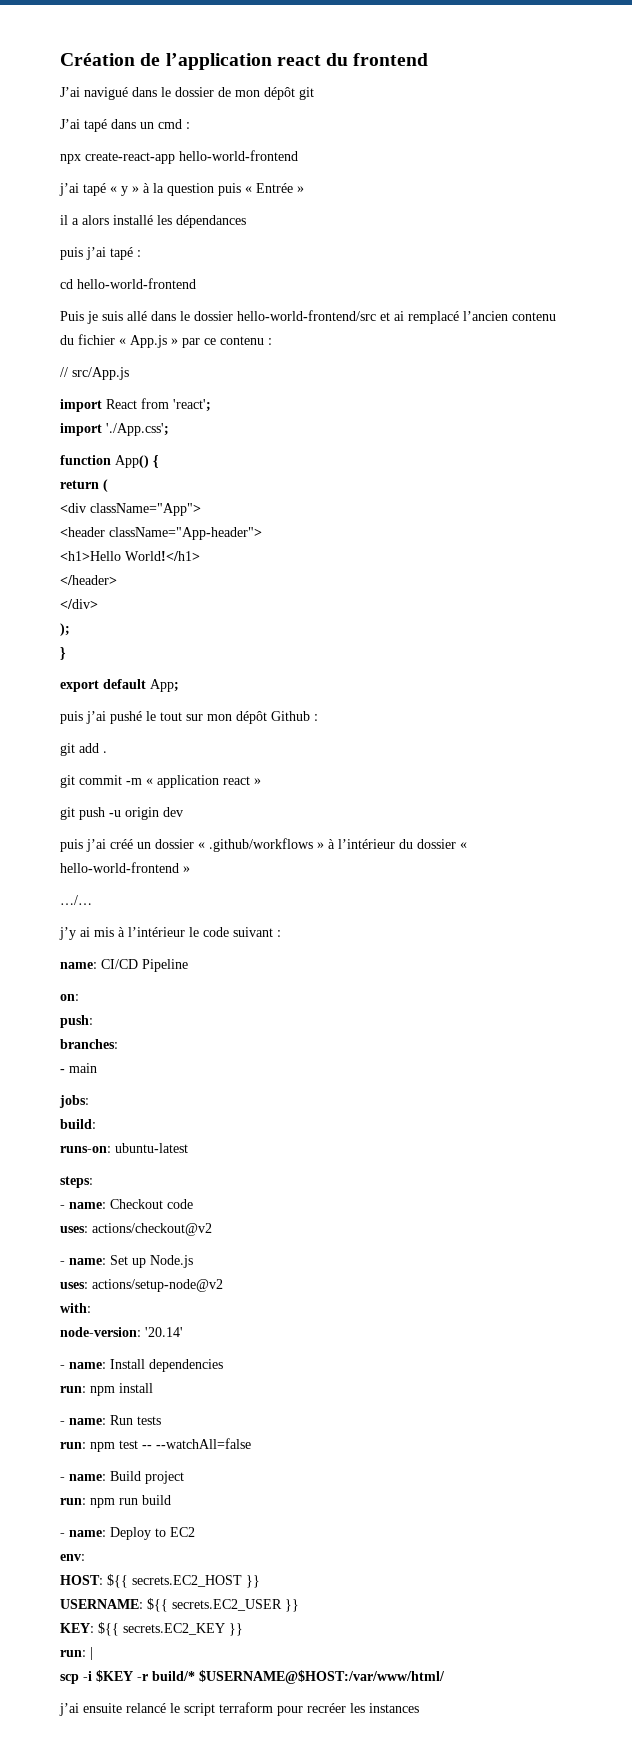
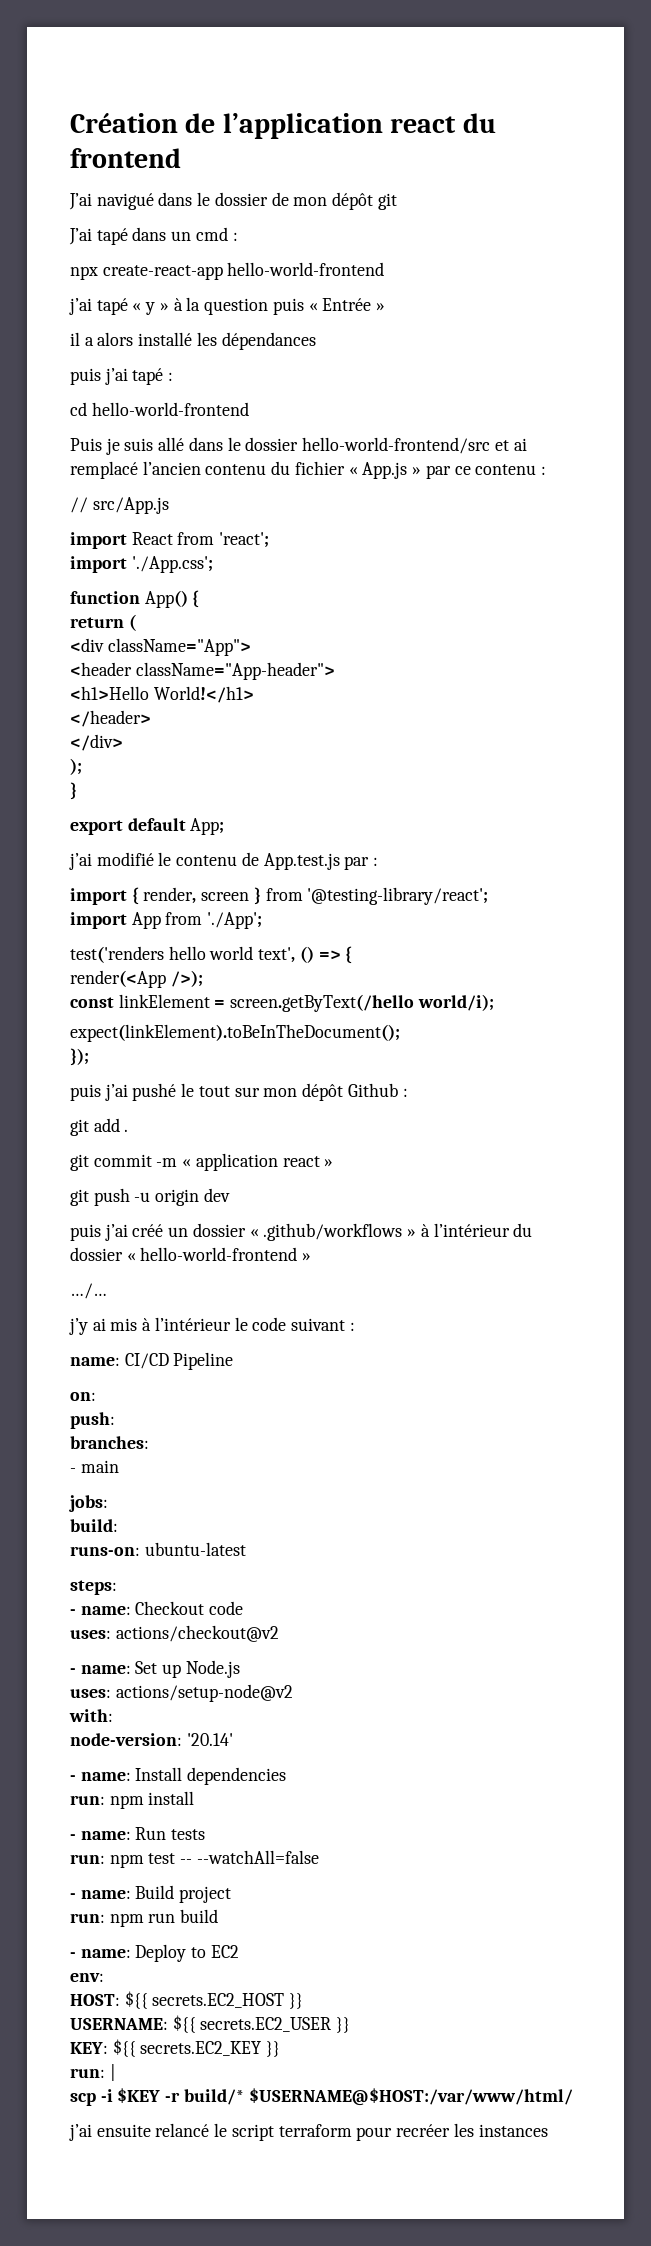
+ j’ai modifié le contenu de App.test.js par :
+ import { render, screen } from '@testing-library/react';
+ import App from './App';
+ test('renders hello world text', () => {
+ render(<App />);
+ const linkElement = screen.getByText(/hello world/i);
+ expect(linkElement).toBeInTheDocument();
+ });

